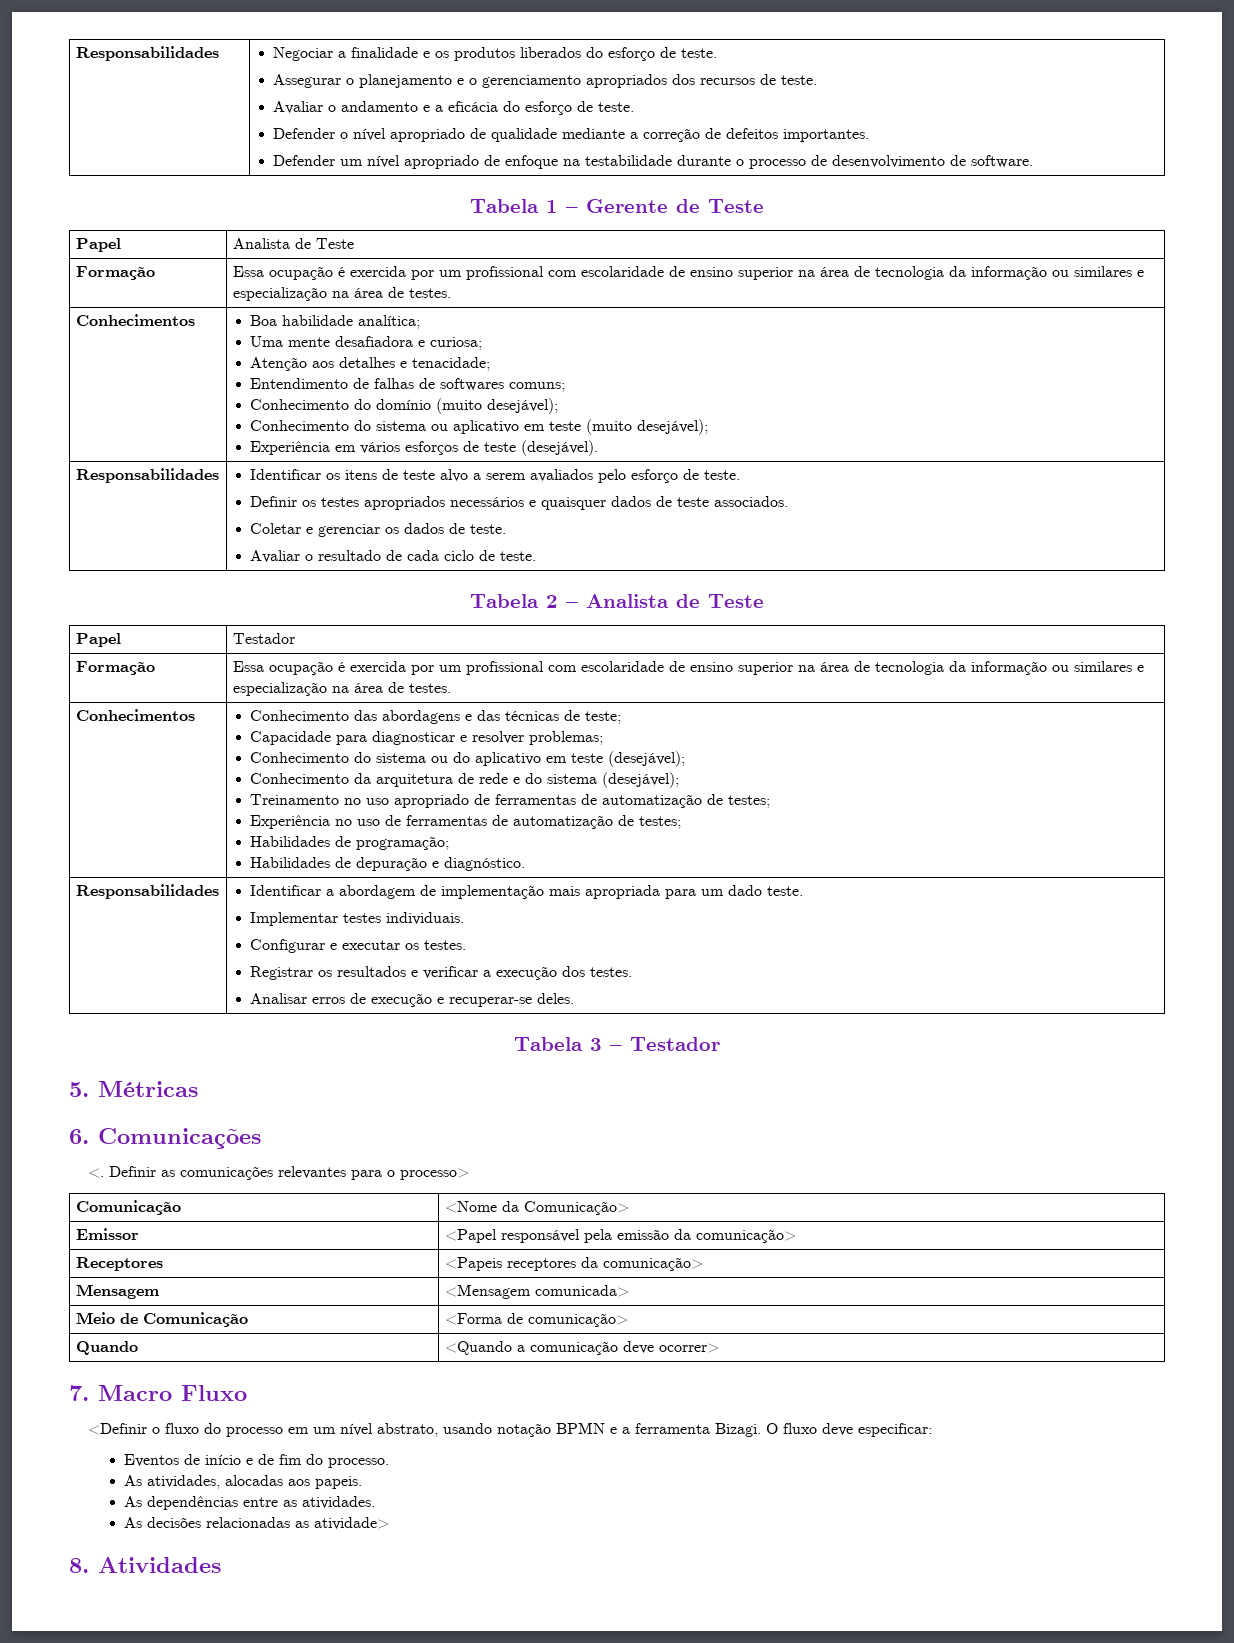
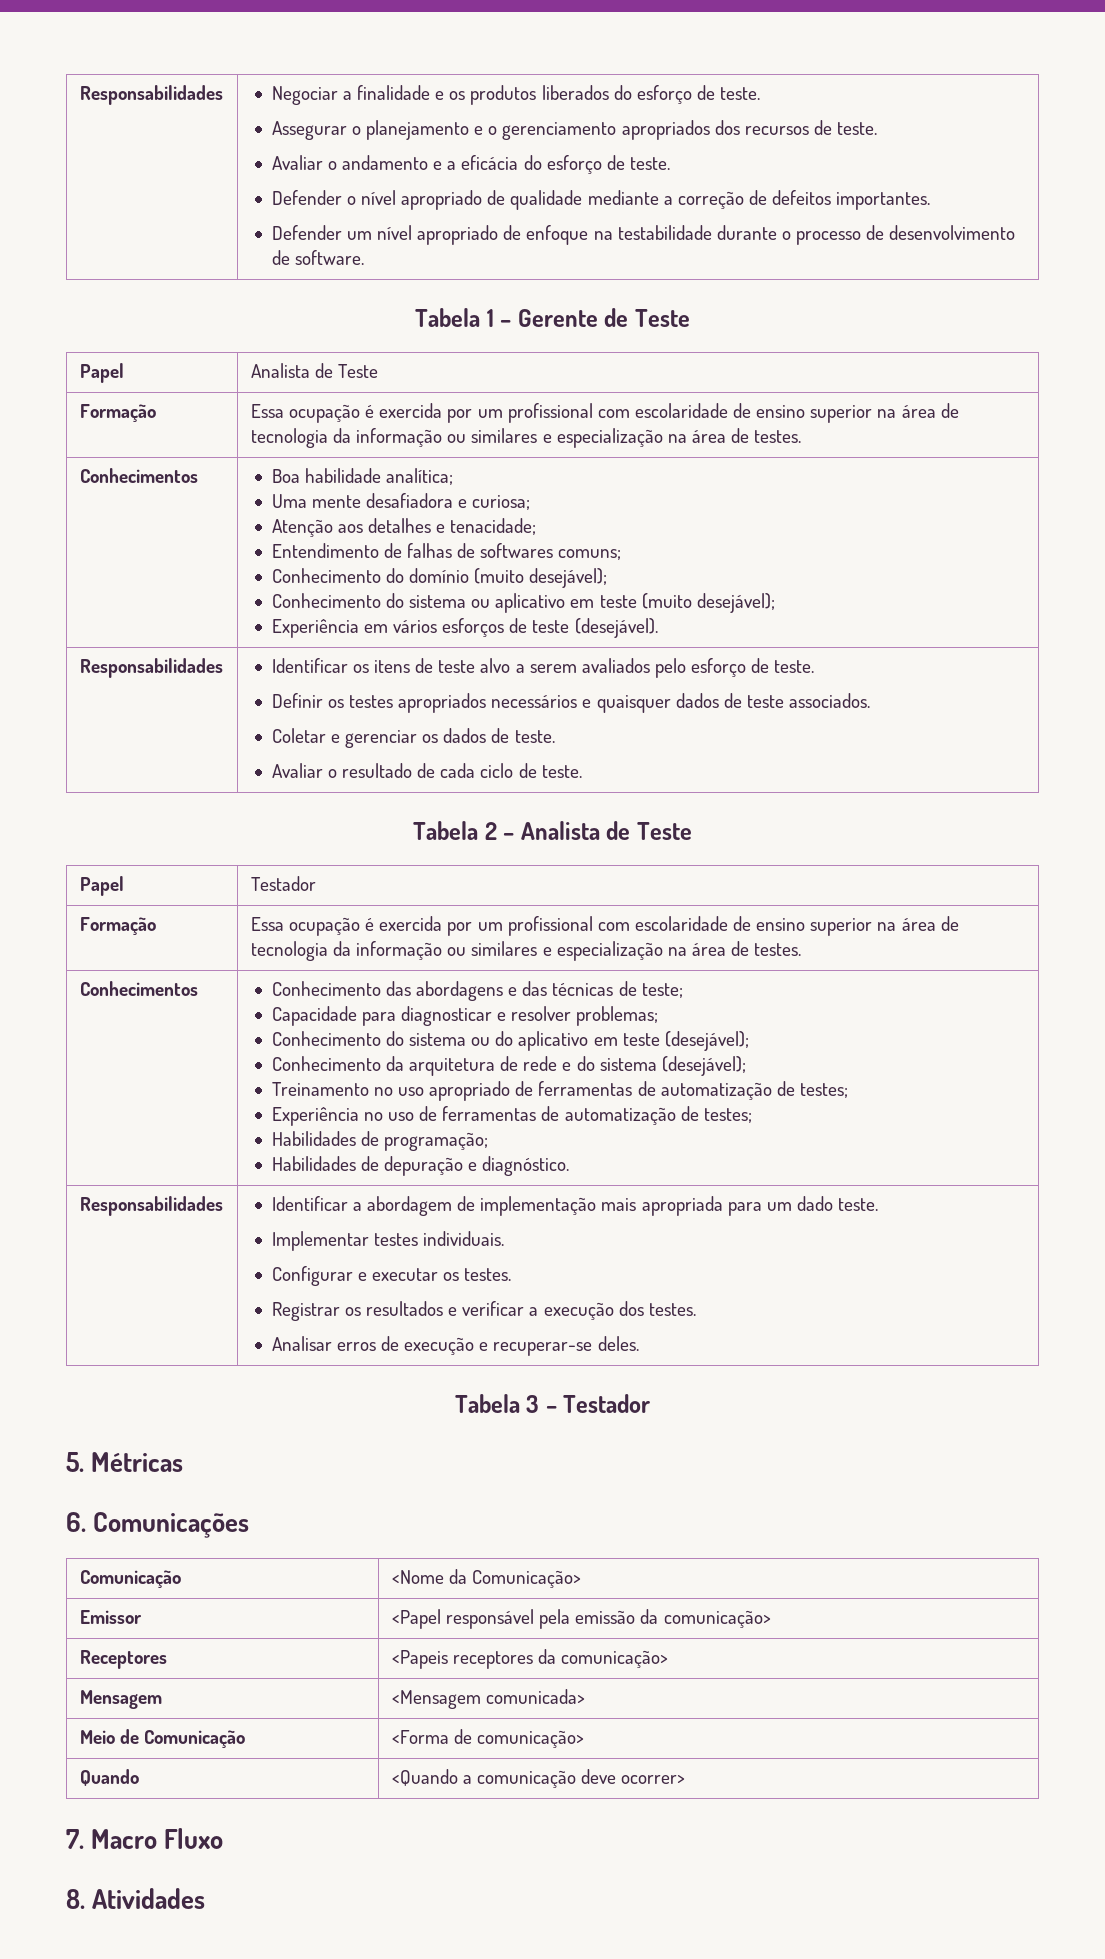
- <. Definir as comunicações relevantes para o processo>
- <Definir o fluxo do processo em um nível abstrato, usando notação BPMN e a ferramenta Bizagi. O fluxo deve especificar:
- Eventos de início e de fim do processo.
- As atividades, alocadas aos papeis.
- As dependências entre as atividades.
- As decisões relacionadas as atividade>

